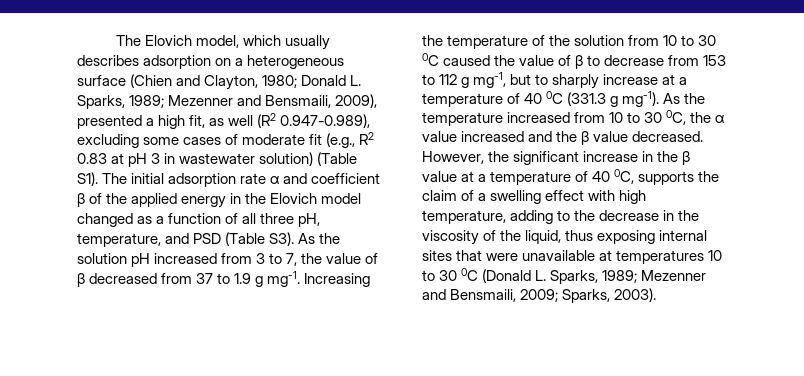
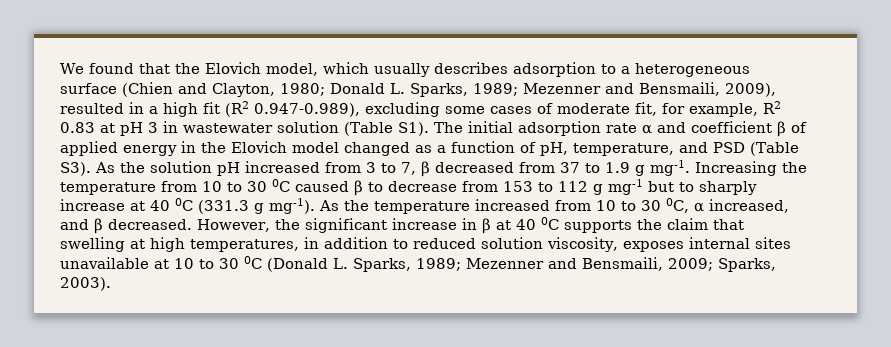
- The Elovich model, which usually describes adsorption on a heterogeneous surface (Chien and Clayton, 1980;
+ We found that the Elovich model, which usually describes adsorption to a heterogeneous surface (Chien and Clayton, 1980;
- Mezenner and Bensmaili, 2009), presented a high fit, as well (R2 0.947-0.989), excluding some cases of moderate fit (e.g., R2 0.83 at pH 3 in wastewater solution) (Table S1). The initial adsorption rate α and coefficient β of the applied energy in the Elovich model changed as a function of all three pH, temperature, and PSD (Table S3). As the solution pH increased from 3 to 7, the value of β decreased from 37 to 1.9 g mg-1.
+ Mezenner and Bensmaili, 2009), resulted in a high fit (R2 0.947-0.989), excluding some cases of moderate fit, for example, R2 0.83 at pH 3 in wastewater solution (Table S1). The initial adsorption rate α and coefficient β of applied energy in the Elovich model changed as a function of pH, temperature, and PSD (Table S3). As the solution pH increased from 3 to 7, β decreased from 37 to 1.9 g mg-1.
- Increasing the temperature of the solution from 10 to 30 0C caused the value of β to decrease from 153 to 112 g mg-1, but to sharply increase at a temperature of 40 0C (331.3 g mg-1).
+ Increasing the temperature from 10 to 30 0C caused β to decrease from 153 to 112 g mg-1 but to sharply increase at 40 0C (331.3 g mg-1).
- As the temperature increased from 10 to 30 0C, the α value increased and the β value decreased.
+ As the temperature increased from 10 to 30 0C, α increased, and β decreased.
- However, the significant increase in the β value at a temperature of 40 0C, supports the claim of a swelling effect with high temperature, adding to the decrease in the viscosity of the liquid, thus exposing internal sites that were unavailable at temperatures 10 to 30 0C (Donald L. Sparks, 1989; Mezenner and Bensmaili, 2009; Sparks, 2003).
+ However, the significant increase in β at 40 0C supports the claim that swelling at high temperatures, in addition to reduced solution viscosity, exposes internal sites unavailable at 10 to 30 0C (Donald L. Sparks, 1989; Mezenner and Bensmaili, 2009; Sparks, 2003).

